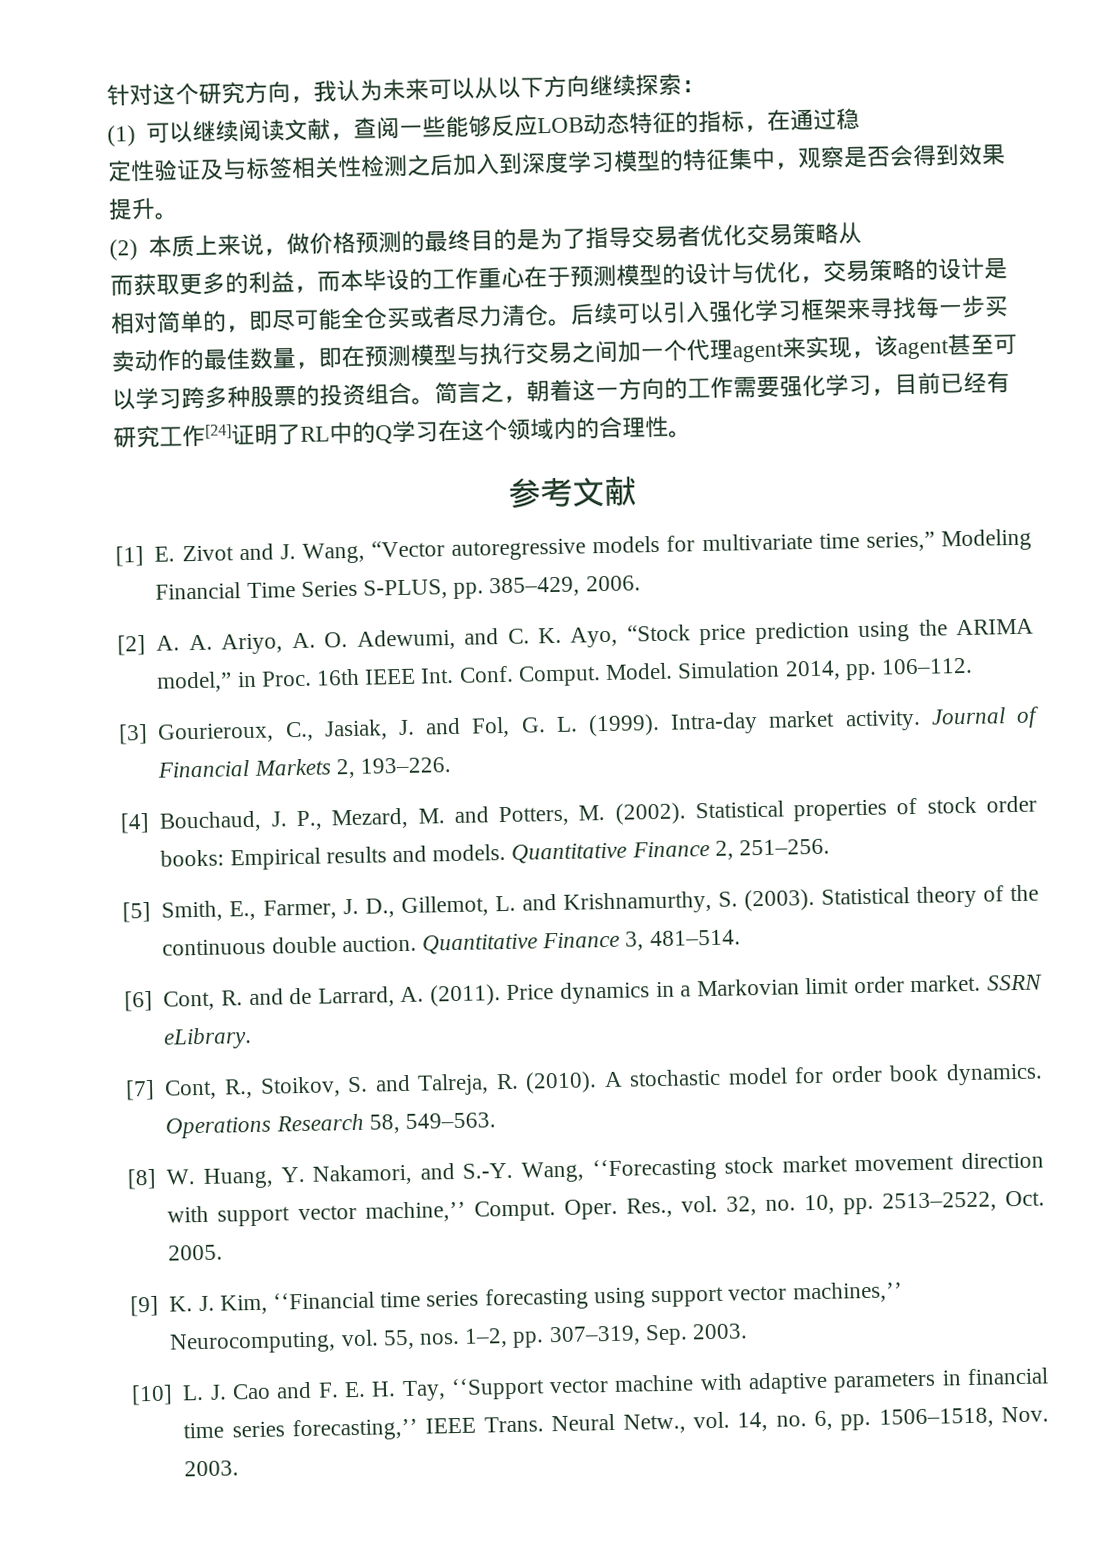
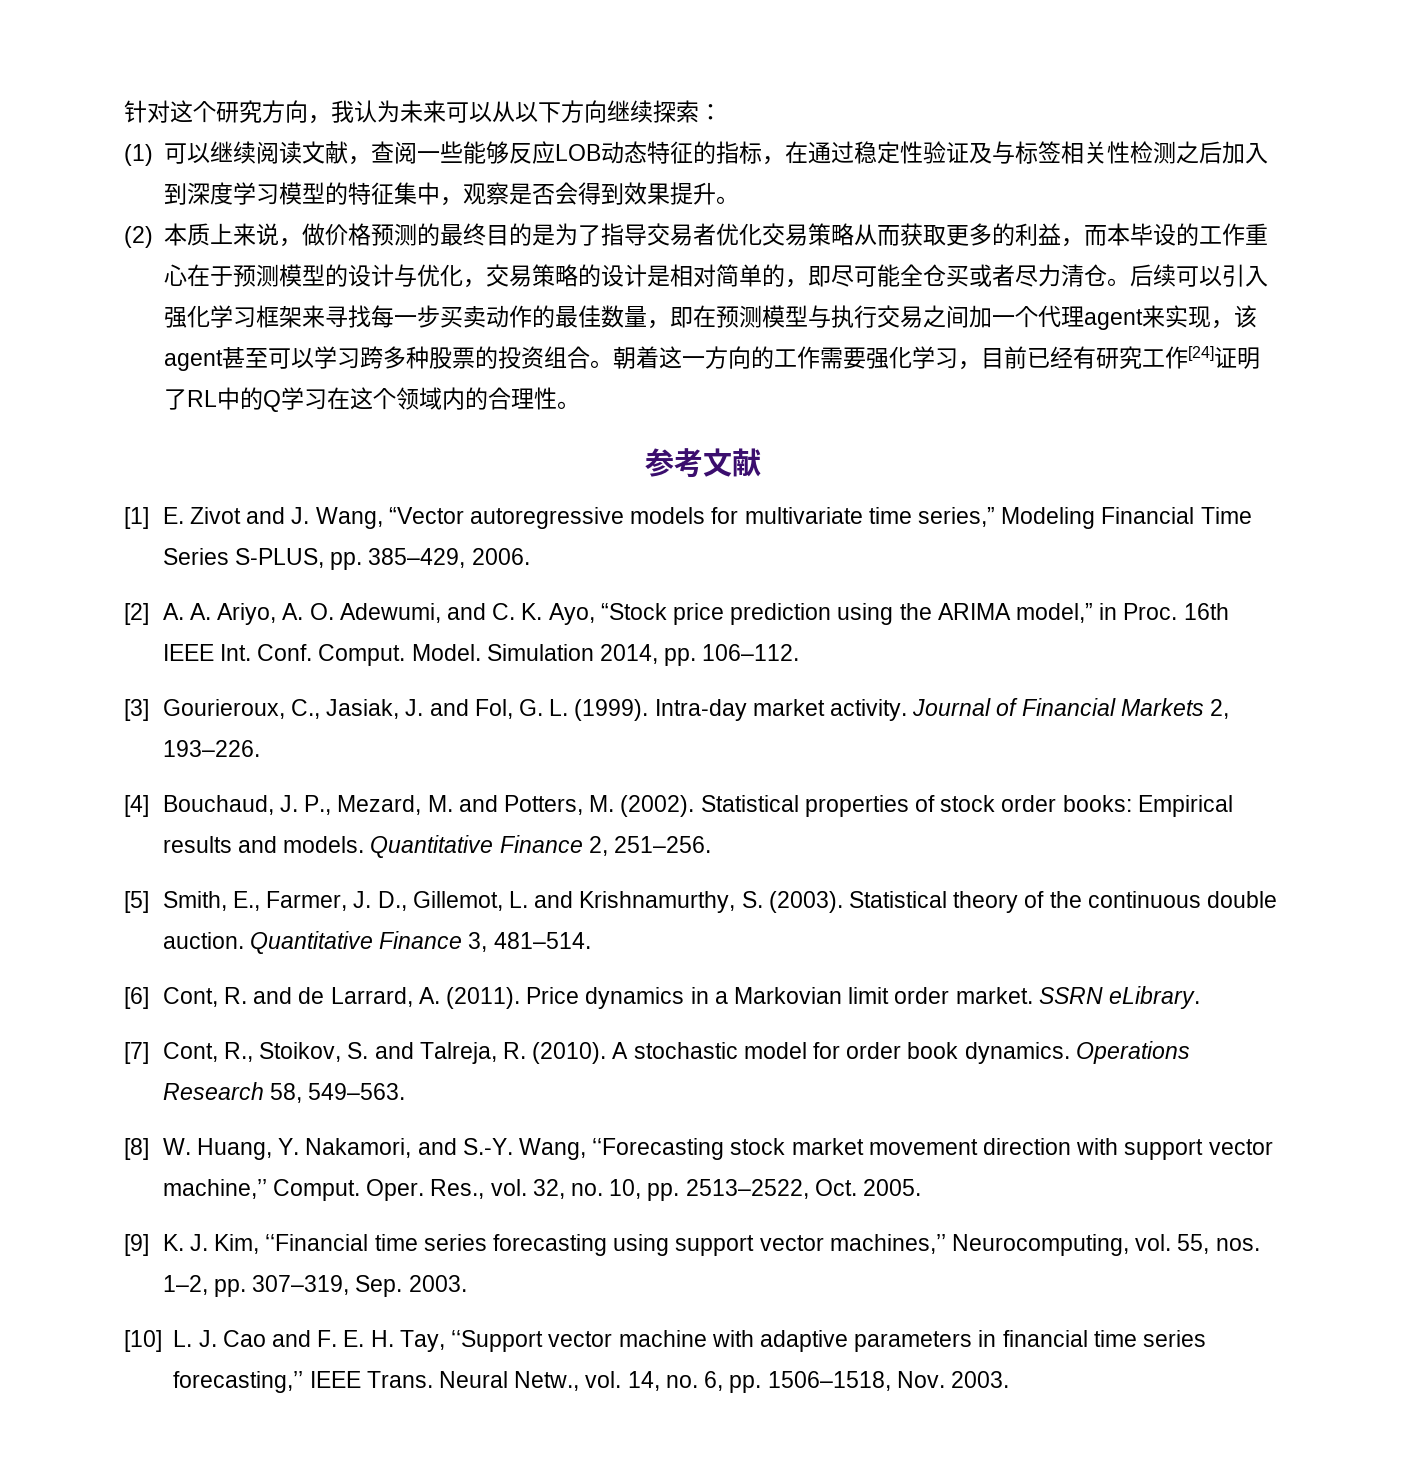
- (1)可以继续阅读文献，查阅一些能够反应LOB动态特征的指标，在通过稳
- 定性验证及与标签相关性检测之后加入到深度学习模型的特征集中，观察是否会得到效果提升。
+ (1)可以继续阅读文献，查阅一些能够反应LOB动态特征的指标，在通过稳定性验证及与标签相关性检测之后加入到深度学习模型的特征集中，观察是否会得到效果提升。
- (2)本质上来说，做价格预测的最终目的是为了指导交易者优化交易策略从
- 而获取更多的利益，而本毕设的工作重心在于预测模型的设计与优化，交易策略的设计是相对简单的，即尽可能全仓买或者尽力清仓。
+ (2)本质上来说，做价格预测的最终目的是为了指导交易者优化交易策略从而获取更多的利益，而本毕设的工作重心在于预测模型的设计与优化，交易策略的设计是相对简单的，即尽可能全仓买或者尽力清仓。
- 简言之，朝着这一方向的工作需要强化学习，目前已经有研究工作[24]证明了RL中的Q学习在这个领域内的合理性。
+ 朝着这一方向的工作需要强化学习，目前已经有研究工作[24]证明了RL中的Q学习在这个领域内的合理性。

